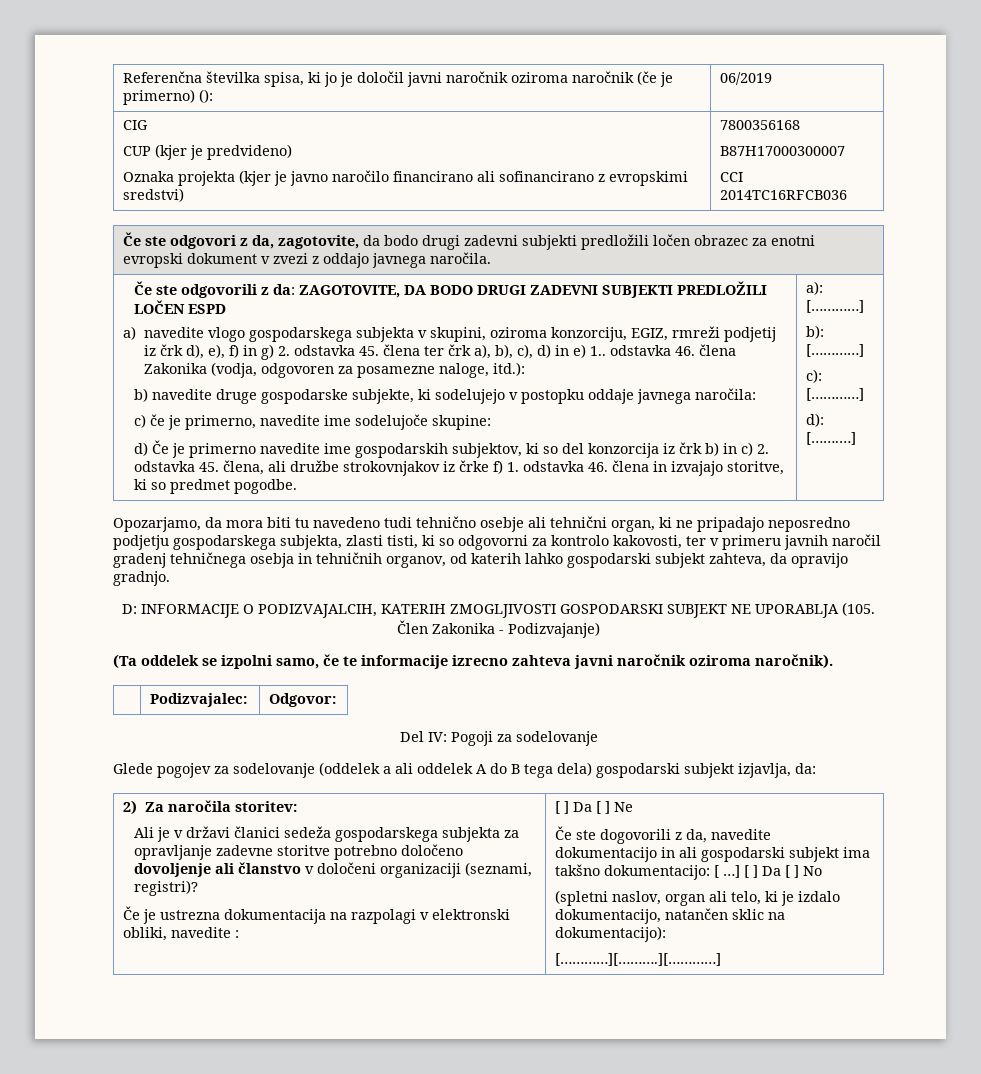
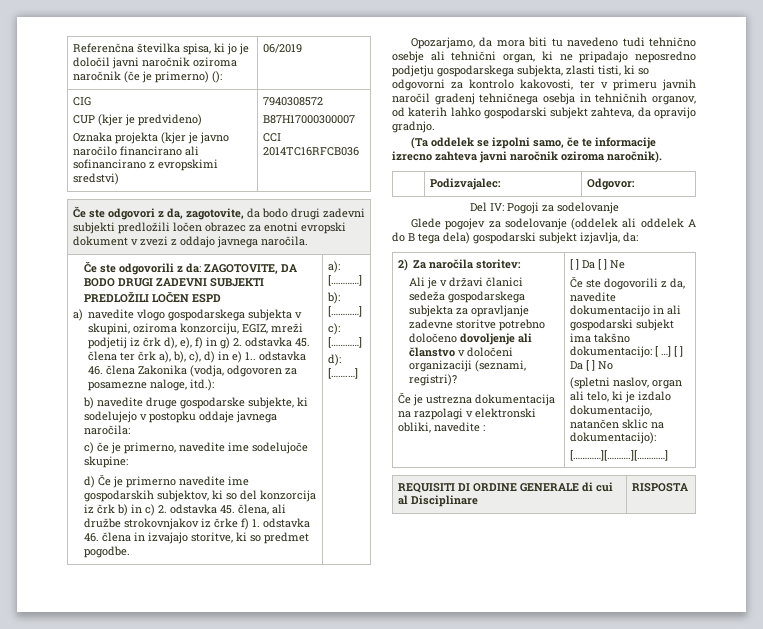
  CIG
  CUP (kjer je predvideno)
- Oznaka projekta (kjer je javno naročilo financirano ali sofinancirano z evropskimi sredstvi) | 7800356168
+ Oznaka projekta (kjer je javno naročilo financirano ali sofinancirano z evropskimi sredstvi) | 7940308572
- a) navedite vlogo gospodarskega subjekta v skupini, oziroma konzorciju, EGIZ, rmreži podjetij iz črk d), e), f) in g) 2. odstavka 45. člena ter črk a), b), c), d) in e) 1.. odstavka 46. člena Zakonika (vodja, odgovoren za posamezne naloge, itd.):
+ a) navedite vlogo gospodarskega subjekta v skupini, oziroma konzorciju, EGIZ, mreži podjetij iz črk d), e), f) in g) 2. odstavka 45. člena ter črk a), b), c), d) in e) 1.. odstavka 46. člena Zakonika (vodja, odgovoren za posamezne naloge, itd.):
- D: INFORMACIJE O PODIZVAJALCIH, KATERIH ZMOGLJIVOSTI GOSPODARSKI SUBJEKT NE UPORABLJA (105. Člen Zakonika - Podizvajanje)
- Glede pogojev za sodelovanje (oddelek a ali oddelek A do B tega dela) gospodarski subjekt izjavlja, da:
+ Glede pogojev za sodelovanje (oddelek ali oddelek A do B tega dela) gospodarski subjekt izjavlja, da:
+ REQUISITI DI ORDINE GENERALE di cui al Disciplinare | RISPOSTA

